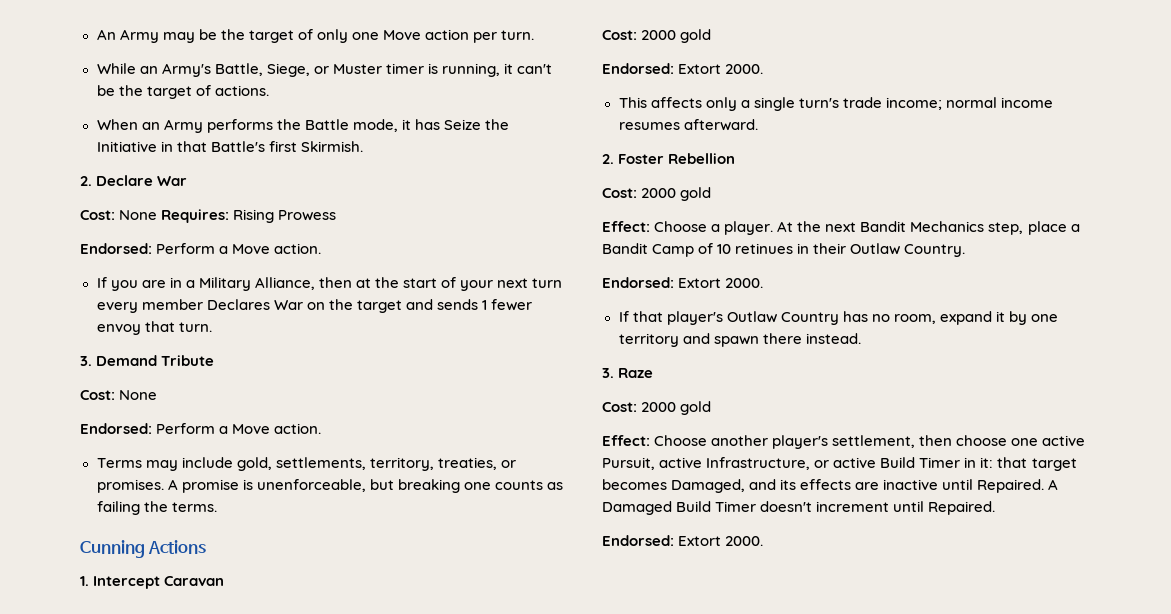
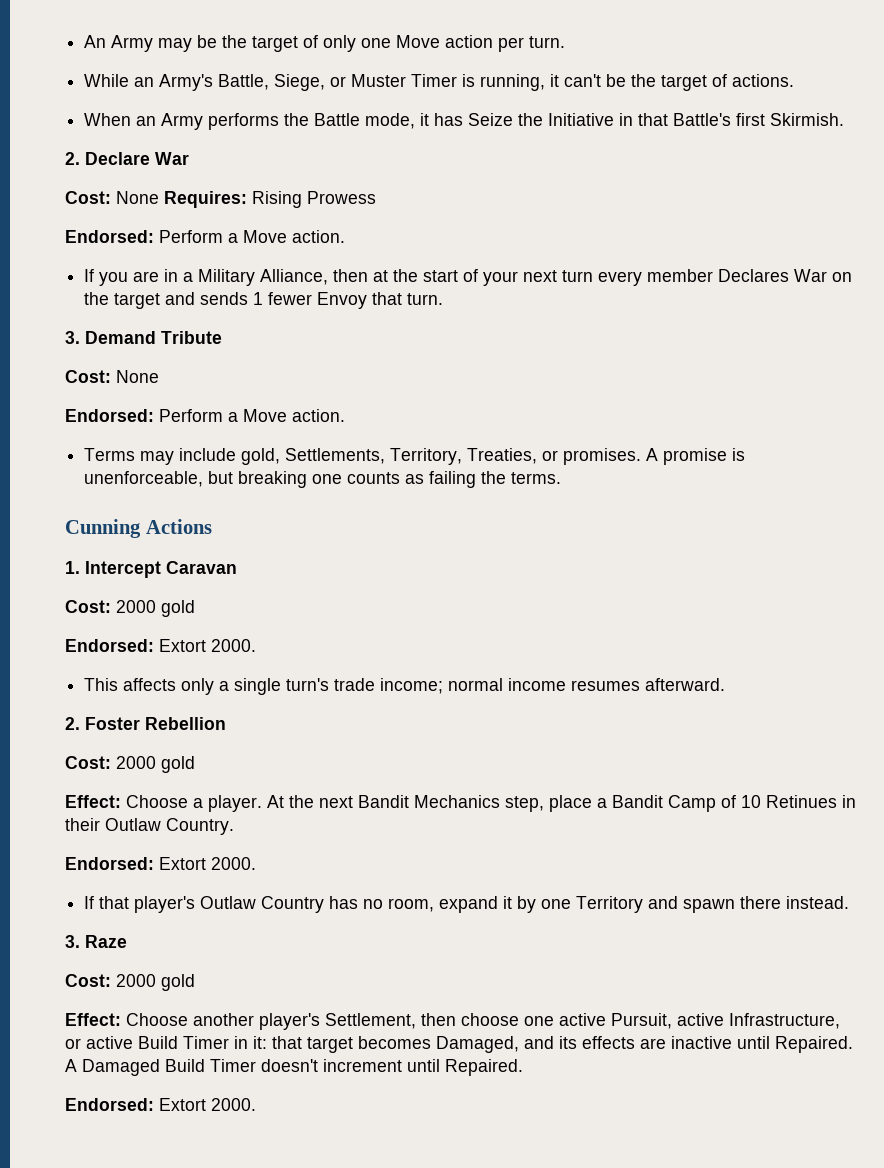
- While an Army's Battle, Siege, or Muster timer is running, it can't be the target of actions.
+ While an Army's Battle, Siege, or Muster Timer is running, it can't be the target of actions.
- If you are in a Military Alliance, then at the start of your next turn every member Declares War on the target and sends 1 fewer envoy that turn.
+ If you are in a Military Alliance, then at the start of your next turn every member Declares War on the target and sends 1 fewer Envoy that turn.
- Terms may include gold, settlements, territory, treaties, or promises.
+ Terms may include gold, Settlements, Territory, Treaties, or promises.
- At the next Bandit Mechanics step, place a Bandit Camp of 10 retinues in their Outlaw Country.
+ At the next Bandit Mechanics step, place a Bandit Camp of 10 Retinues in their Outlaw Country.
- If that player's Outlaw Country has no room, expand it by one territory and spawn there instead.
+ If that player's Outlaw Country has no room, expand it by one Territory and spawn there instead.
- Effect: Choose another player's settlement, then choose one active Pursuit, active Infrastructure, or active Build Timer in it: that target becomes Damaged, and its effects are inactive until Repaired.
+ Effect: Choose another player's Settlement, then choose one active Pursuit, active Infrastructure, or active Build Timer in it: that target becomes Damaged, and its effects are inactive until Repaired.

